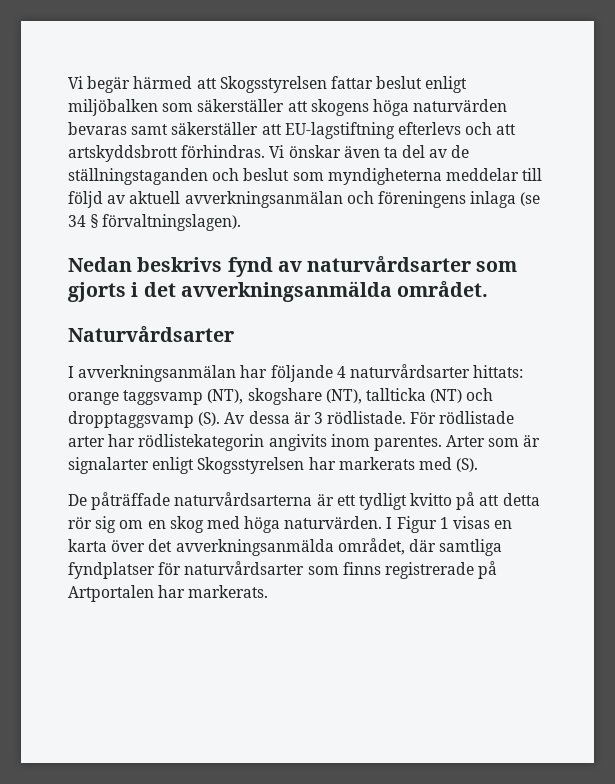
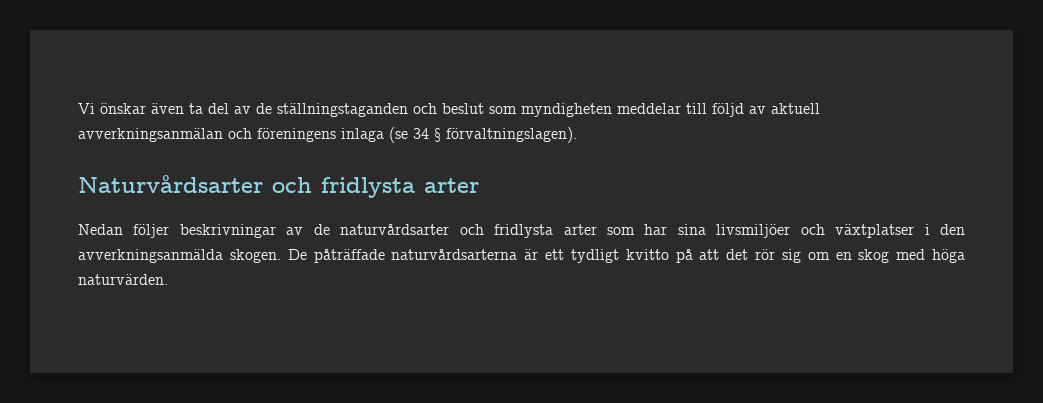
- Vi begär härmed att Skogsstyrelsen fattar beslut enligt miljöbalken som säkerställer att skogens höga naturvärden bevaras samt säkerställer att EU-lagstiftning efterlevs och att artskyddsbrott förhindras. Vi önskar även ta del av de ställningstaganden och beslut som myndigheterna meddelar till följd av aktuell avverkningsanmälan och föreningens inlaga (se 34 § förvaltningslagen).
+ Vi önskar även ta del av de ställningstaganden och beslut som myndigheten meddelar till följd av aktuell avverkningsanmälan och föreningens inlaga (se 34 § förvaltningslagen).
- Nedan beskrivs fynd av naturvårdsarter som gjorts i det avverkningsanmälda området.
- Naturvårdsarter
- I avverkningsanmälan har följande 4 naturvårdsarter hittats: orange taggsvamp (NT), skogshare (NT), tallticka (NT) och dropptaggsvamp (S). Av dessa är 3 rödlistade. För rödlistade arter har rödlistekategorin angivits inom parentes. Arter som är signalarter enligt Skogsstyrelsen har markerats med (S).
- De påträffade naturvårdsarterna är ett tydligt kvitto på att detta rör sig om en skog med höga naturvärden. I Figur 1 visas en karta över det avverkningsanmälda området, där samtliga fyndplatser för naturvårdsarter som finns registrerade på Artportalen har markerats.
+ Naturvårdsarter och fridlysta arter
+ Nedan följer beskrivningar av de naturvårdsarter och fridlysta arter som har sina livsmiljöer och växtplatser i den avverkningsanmälda skogen. De påträffade naturvårdsarterna är ett tydligt kvitto på att det rör sig om en skog med höga naturvärden.

